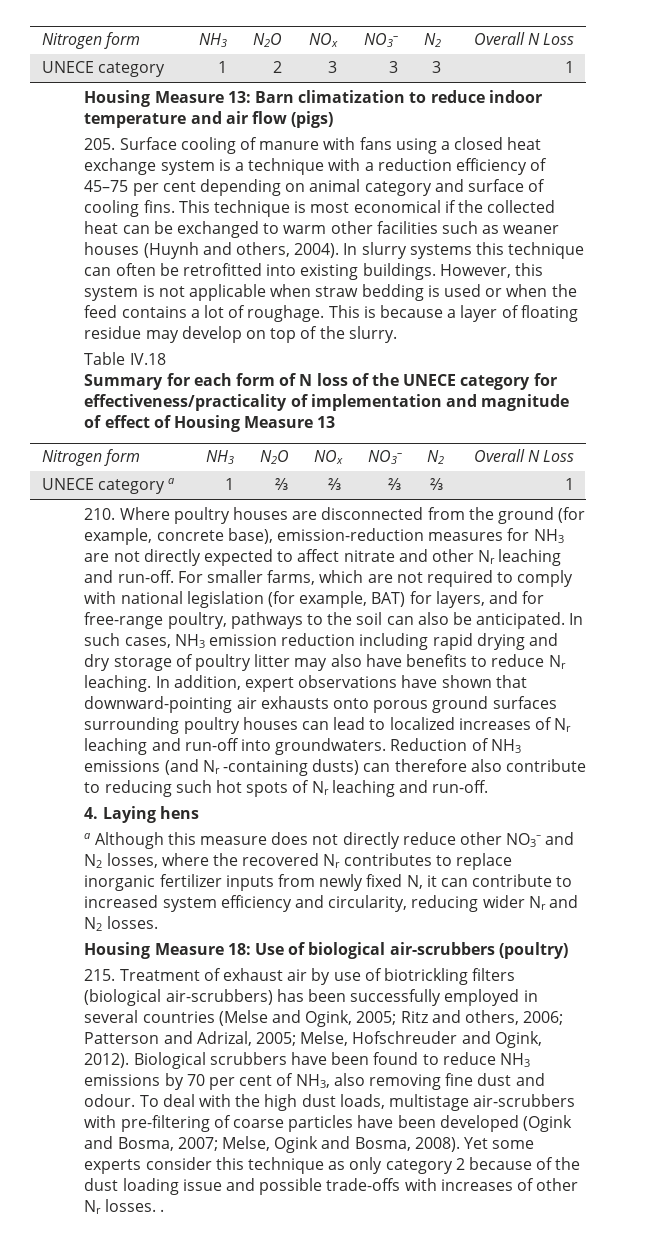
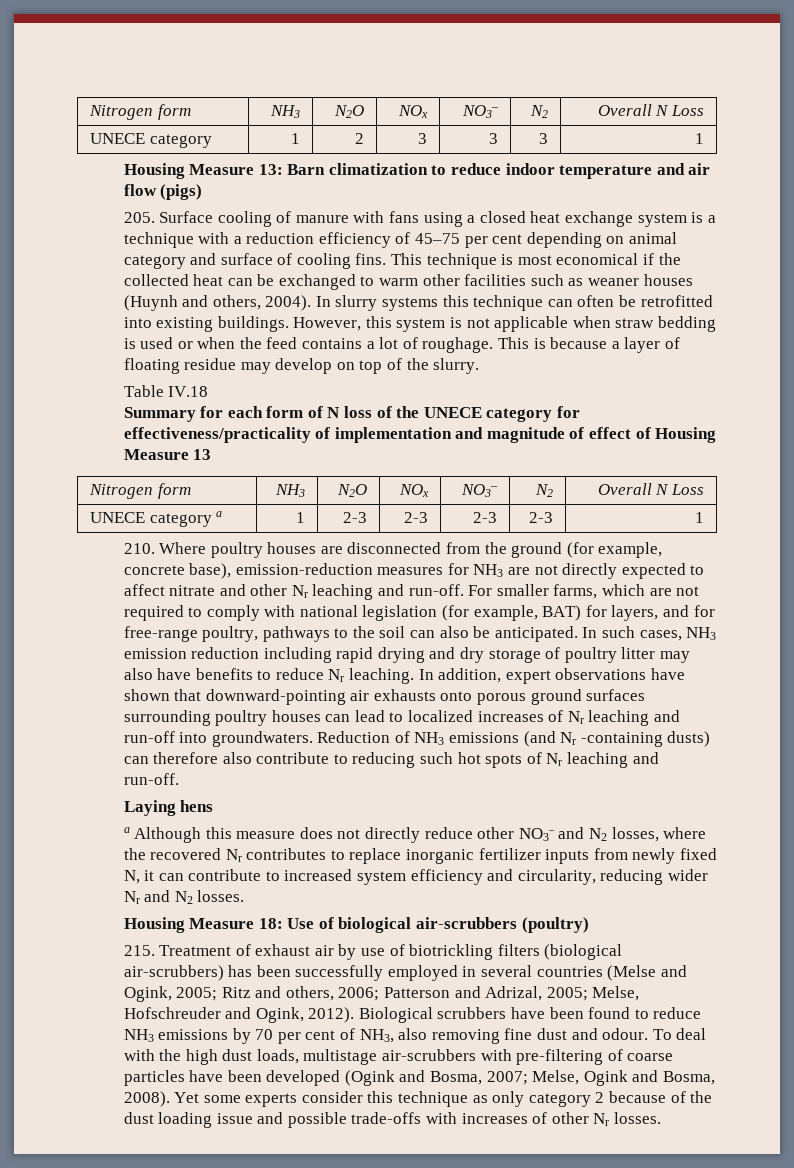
- UNECE category a | 1 | ⅔ | ⅔ | ⅔ | ⅔ | 1
+ UNECE category a | 1 | 2-3 | 2-3 | 2-3 | 2-3 | 1
- 4. Laying hens
+ Laying hens
- Yet some experts consider this technique as only category 2 because of the dust loading issue and possible trade-offs with increases of other Nr losses. .
+ Yet some experts consider this technique as only category 2 because of the dust loading issue and possible trade-offs with increases of other Nr losses.

